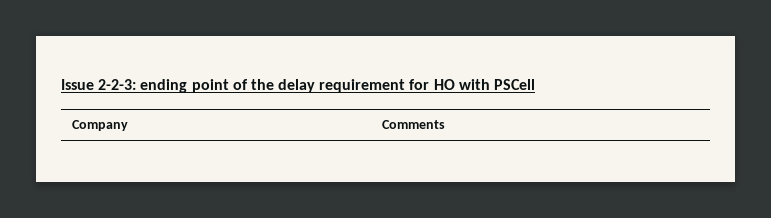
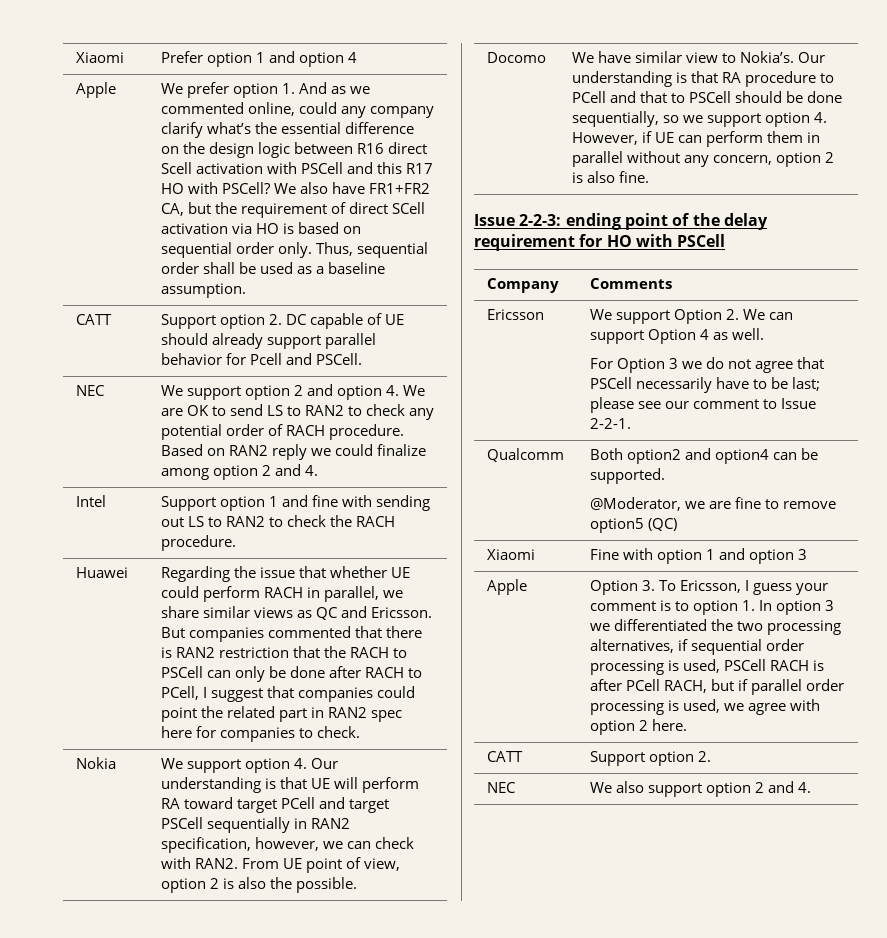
+ Xiaomi | Prefer option 1 and option 4
+ Apple | We prefer option 1. And as we commented online, could any company clarify what’s the essential difference on the design logic between R16 direct Scell activation with PSCell and this R17 HO with PSCell? We also have FR1+FR2 CA, but the requirement of direct SCell activation via HO is based on sequential order only. Thus, sequential order shall be used as a baseline assumption.
+ CATT | Support option 2. DC capable of UE should already support parallel behavior for Pcell and PSCell.
+ NEC | We support option 2 and option 4. We are OK to send LS to RAN2 to check any potential order of RACH procedure. Based on RAN2 reply we could finalize among option 2 and 4.
+ Intel | Support option 1 and fine with sending out LS to RAN2 to check the RACH procedure.
+ Huawei | Regarding the issue that whether UE could perform RACH in parallel, we share similar views as QC and Ericsson. But companies commented that there is RAN2 restriction that the RACH to PSCell can only be done after RACH to PCell, I suggest that companies could point the related part in RAN2 spec here for companies to check.
+ Nokia | We support option 4. Our understanding is that UE will perform RA toward target PCell and target PSCell sequentially in RAN2 specification, however, we can check with RAN2. From UE point of view, option 2 is also the possible.
+ Docomo | We have similar view to Nokia’s. Our understanding is that RA procedure to PCell and that to PSCell should be done sequentially, so we support option 4. However, if UE can perform them in parallel without any concern, option 2 is also fine.
+ Ericsson | We support Option 2. We can support Option 4 as well.
+ For Option 3 we do not agree that PSCell necessarily have to be last; please see our comment to Issue 2-2-1.
+ Qualcomm | Both option2 and option4 can be supported.
+ @Moderator, we are fine to remove option5 (QC)
+ Xiaomi | Fine with option 1 and option 3
+ Apple | Option 3. To Ericsson, I guess your comment is to option 1. In option 3 we differentiated the two processing alternatives, if sequential order processing is used, PSCell RACH is after PCell RACH, but if parallel order processing is used, we agree with option 2 here.
+ CATT | Support option 2.
+ NEC | We also support option 2 and 4.

